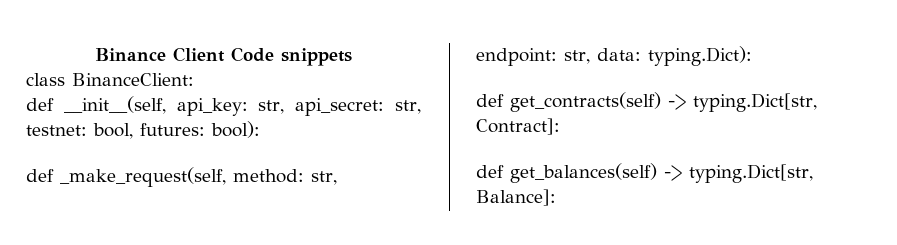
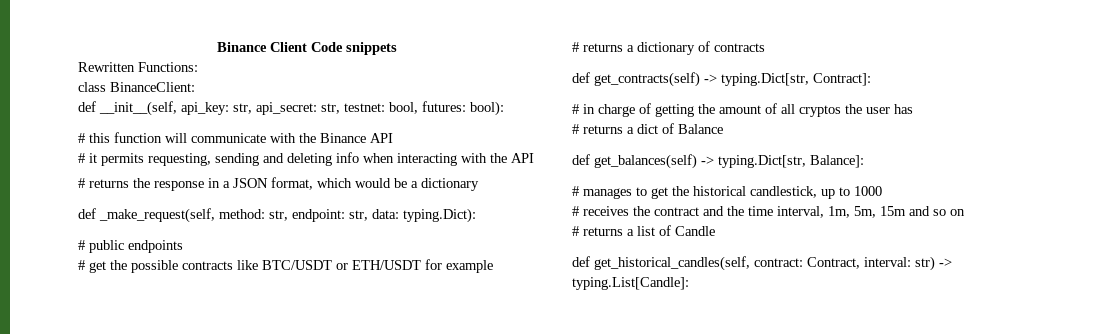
+ Rewritten Functions:
+ # this function will communicate with the Binance API
+ # it permits requesting, sending and deleting info when interacting with the API
+ # returns the response in a JSON format, which would be a dictionary
+ # public endpoints
+ # get the possible contracts like BTC/USDT or ETH/USDT for example
+ # returns a dictionary of contracts
+ # in charge of getting the amount of all cryptos the user has
+ # returns a dict of Balance
+ # manages to get the historical candlestick, up to 1000
+ # receives the contract and the time interval, 1m, 5m, 15m and so on
+ # returns a list of Candle
+ def get_historical_candles(self, contract: Contract, interval: str) -> typing.List[Candle]:

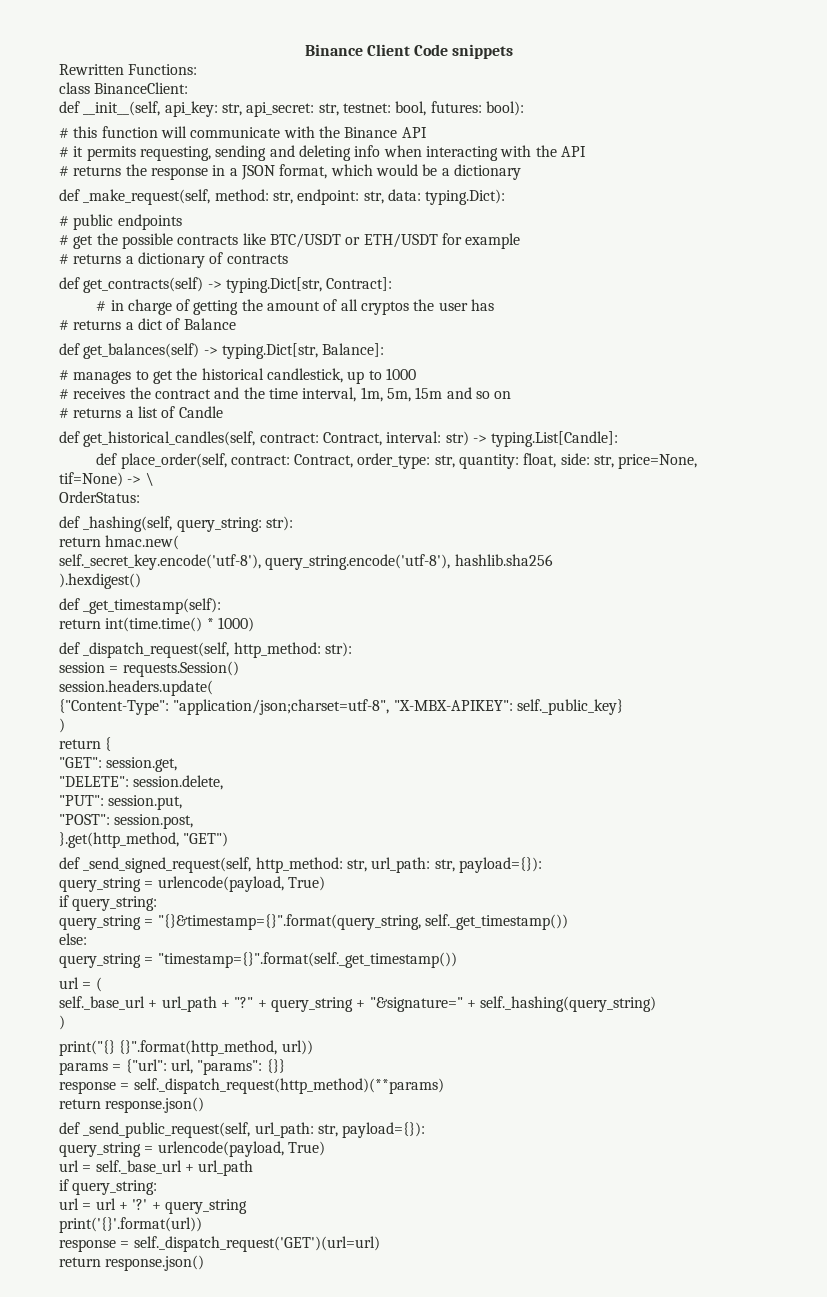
+ def place_order(self, contract: Contract, order_type: str, quantity: float, side: str, price=None, tif=None) -> \
+ OrderStatus:
+ def _hashing(self, query_string: str):
+ return hmac.new(
+ self._secret_key.encode('utf-8'), query_string.encode('utf-8'), hashlib.sha256
+ ).hexdigest()
+ def _get_timestamp(self):
+ return int(time.time() * 1000)
+ def _dispatch_request(self, http_method: str):
+ session = requests.Session()
+ session.headers.update(
+ {"Content-Type": "application/json;charset=utf-8", "X-MBX-APIKEY": self._public_key}
+ )
+ return {
+ "GET": session.get,
+ "DELETE": session.delete,
+ "PUT": session.put,
+ "POST": session.post,
+ }.get(http_method, "GET")
+ def _send_signed_request(self, http_method: str, url_path: str, payload={}):
+ query_string = urlencode(payload, True)
+ if query_string:
+ query_string = "{}&timestamp={}".format(query_string, self._get_timestamp())
+ else:
+ query_string = "timestamp={}".format(self._get_timestamp())
+ url = (
+ self._base_url + url_path + "?" + query_string + "&signature=" + self._hashing(query_string)
+ )
+ print("{} {}".format(http_method, url))
+ params = {"url": url, "params": {}}
+ response = self._dispatch_request(http_method)(**params)
+ return response.json()
+ def _send_public_request(self, url_path: str, payload={}):
+ query_string = urlencode(payload, True)
+ url = self._base_url + url_path
+ if query_string:
+ url = url + '?' + query_string
+ print('{}'.format(url))
+ response = self._dispatch_request('GET')(url=url)
+ return response.json()

